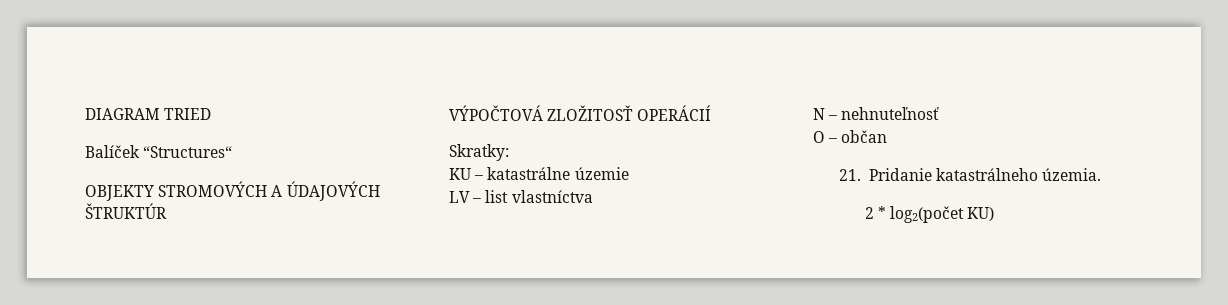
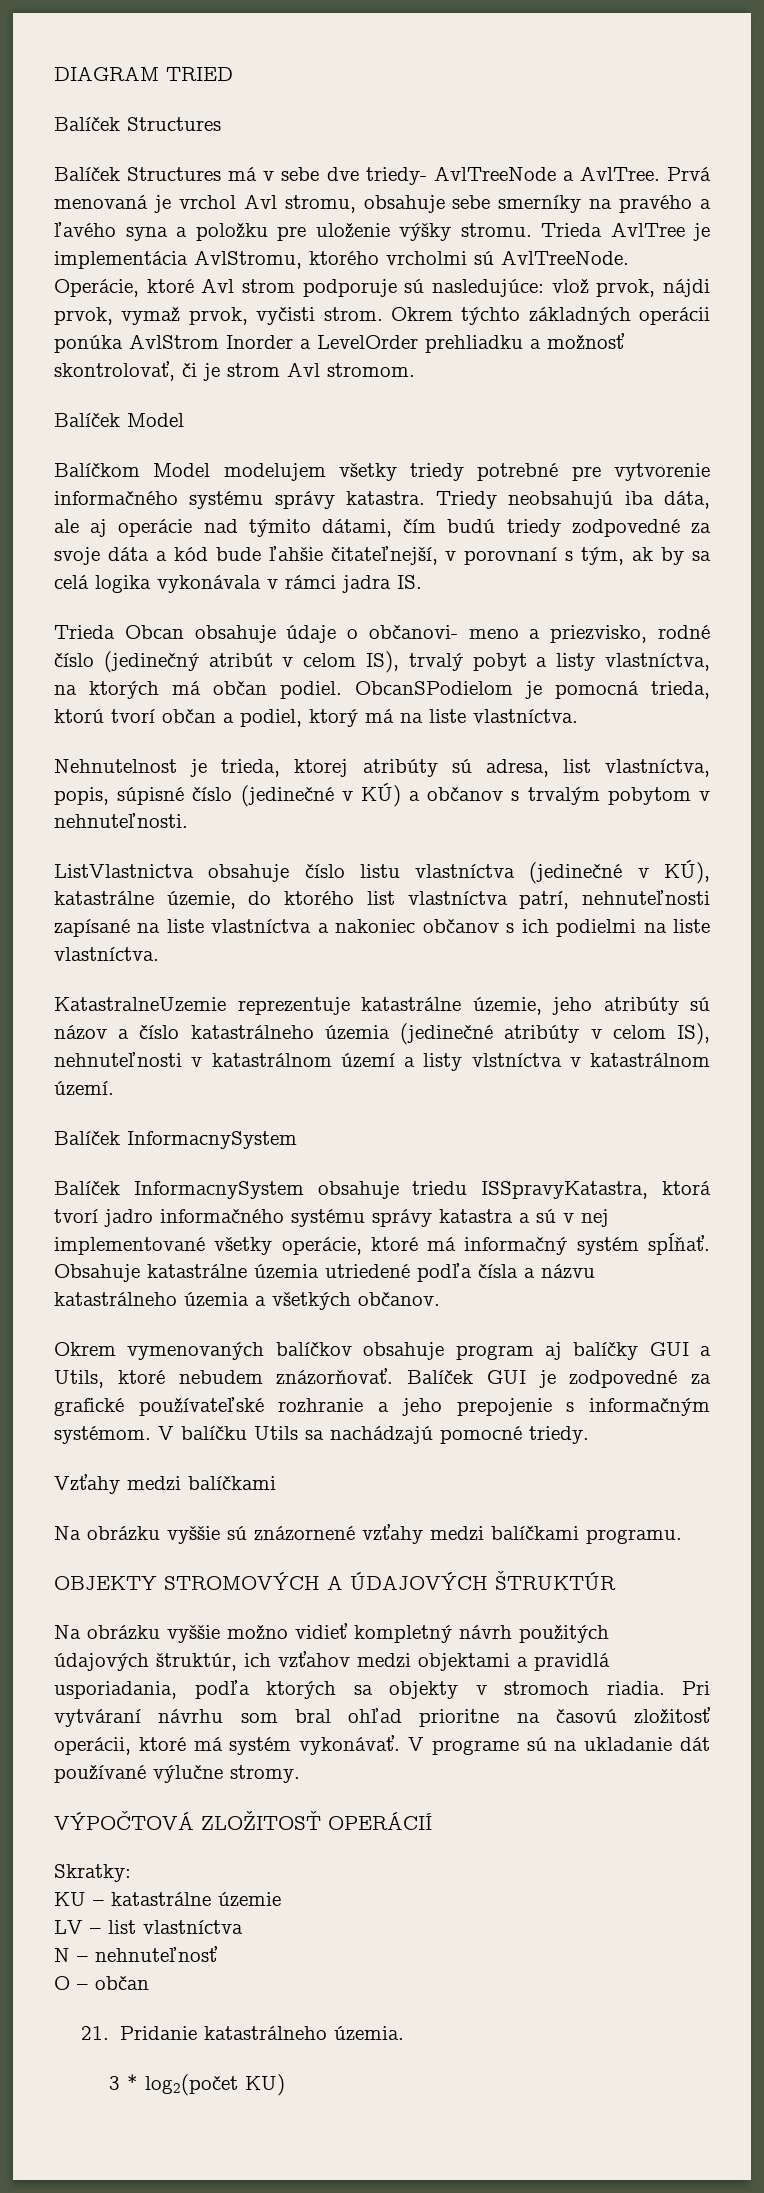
  DIAGRAM TRIED
- Balíček “Structures“
+ Balíček Structures
+ Balíček Structures má v sebe dve triedy- AvlTreeNode a AvlTree. Prvá menovaná je vrchol Avl stromu, obsahuje sebe smerníky na pravého a ľavého syna a položku pre uloženie výšky stromu. Trieda AvlTree je implementácia AvlStromu, ktorého vrcholmi sú AvlTreeNode. Operácie, ktoré Avl strom podporuje sú nasledujúce: vlož prvok, nájdi prvok, vymaž prvok, vyčisti strom. Okrem týchto základných operácii ponúka AvlStrom Inorder a LevelOrder prehliadku a možnosť skontrolovať, či je strom Avl stromom.
+ Balíček Model
+ Balíčkom Model modelujem všetky triedy potrebné pre vytvorenie informačného systému správy katastra. Triedy neobsahujú iba dáta, ale aj operácie nad týmito dátami, čím budú triedy zodpovedné za svoje dáta a kód bude ľahšie čitateľnejší, v porovnaní s tým, ak by sa celá logika vykonávala v rámci jadra IS.
+ Trieda Obcan obsahuje údaje o občanovi- meno a priezvisko, rodné číslo (jedinečný atribút v celom IS), trvalý pobyt a listy vlastníctva, na ktorých má občan podiel. ObcanSPodielom je pomocná trieda, ktorú tvorí občan a podiel, ktorý má na liste vlastníctva.
+ Nehnutelnost je trieda, ktorej atribúty sú adresa, list vlastníctva, popis, súpisné číslo (jedinečné v KÚ) a občanov s trvalým pobytom v nehnuteľnosti.
+ ListVlastnictva obsahuje číslo listu vlastníctva (jedinečné v KÚ), katastrálne územie, do ktorého list vlastníctva patrí, nehnuteľnosti zapísané na liste vlastníctva a nakoniec občanov s ich podielmi na liste vlastníctva.
+ KatastralneUzemie reprezentuje katastrálne územie, jeho atribúty sú názov a číslo katastrálneho územia (jedinečné atribúty v celom IS), nehnuteľnosti v katastrálnom území a listy vlstníctva v katastrálnom území.
+ Balíček InformacnySystem
+ Balíček InformacnySystem obsahuje triedu ISSpravyKatastra, ktorá tvorí jadro informačného systému správy katastra a sú v nej implementované všetky operácie, ktoré má informačný systém spĺňať. Obsahuje katastrálne územia utriedené podľa čísla a názvu katastrálneho územia a všetkých občanov.
+ Okrem vymenovaných balíčkov obsahuje program aj balíčky GUI a Utils, ktoré nebudem znázorňovať. Balíček GUI je zodpovedné za grafické používateľské rozhranie a jeho prepojenie s informačným systémom. V balíčku Utils sa nachádzajú pomocné triedy.
+ Vzťahy medzi balíčkami
+ Na obrázku vyššie sú znázornené vzťahy medzi balíčkami programu.
+ Na obrázku vyššie možno vidieť kompletný návrh použitých údajových štruktúr, ich vzťahov medzi objektami a pravidlá usporiadania, podľa ktorých sa objekty v stromoch riadia. Pri vytváraní návrhu som bral ohľad prioritne na časovú zložitosť operácii, ktoré má systém vykonávať. V programe sú na ukladanie dát používané výlučne stromy.
- 2 * log2(počet KU)
+ 3 * log2(počet KU)

